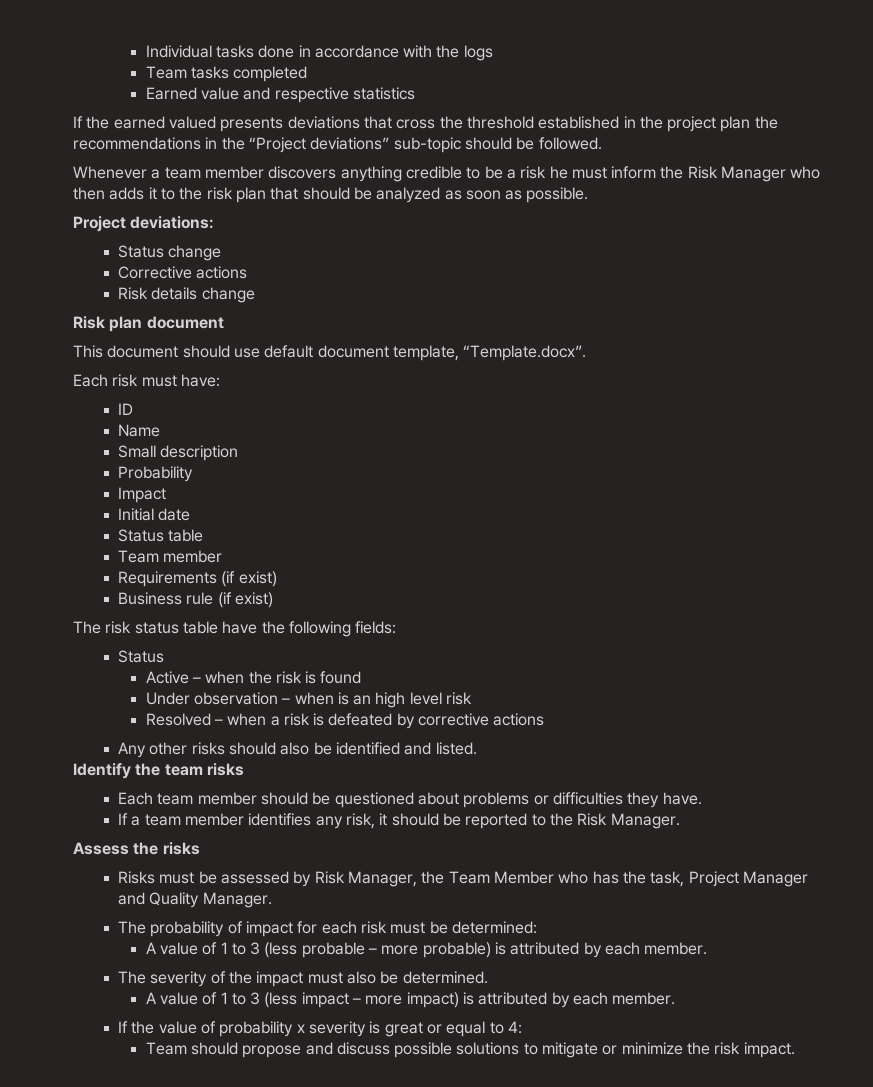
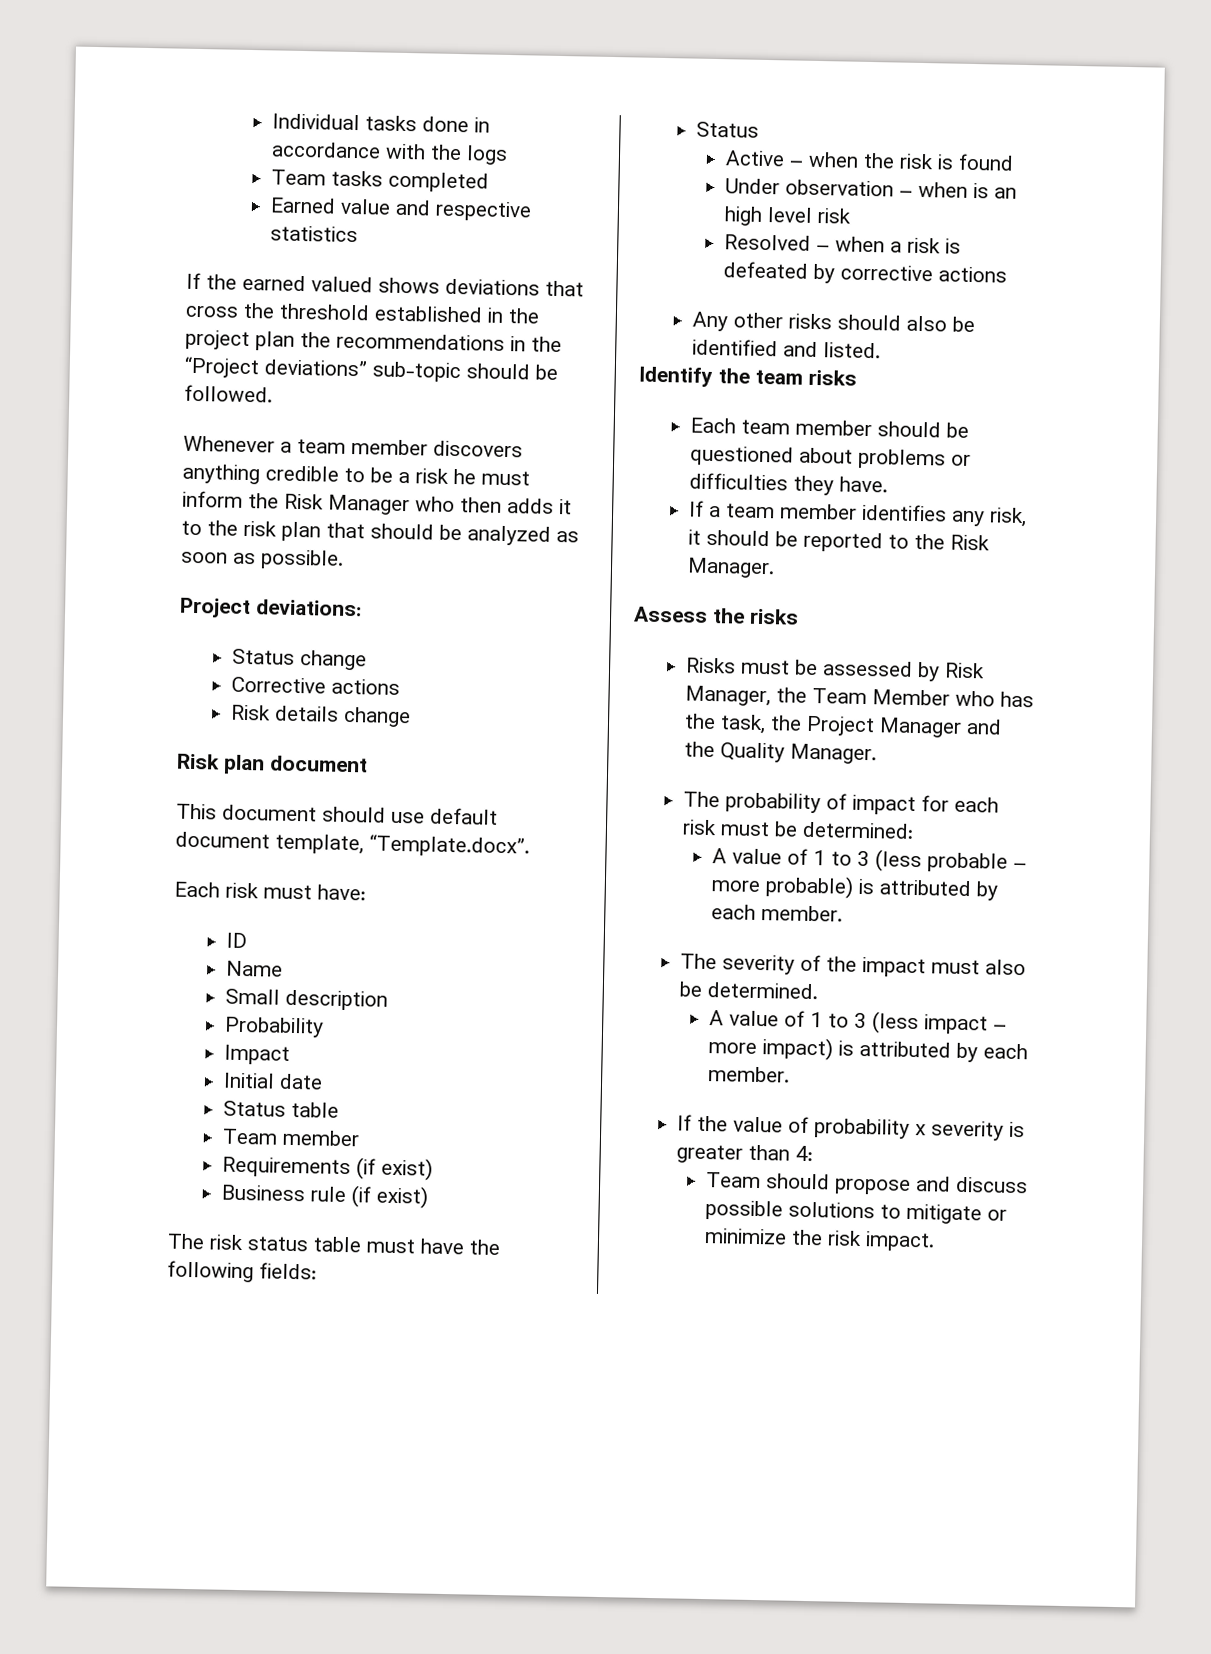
- If the earned valued presents deviations that cross the threshold established in the project plan the recommendations in the “Project deviations” sub-topic should be followed.
+ If the earned valued shows deviations that cross the threshold established in the project plan the recommendations in the “Project deviations” sub-topic should be followed.
- The risk status table have the following fields:
+ The risk status table must have the following fields:
- Risks must be assessed by Risk Manager, the Team Member who has the task, Project Manager and Quality Manager.
+ Risks must be assessed by Risk Manager, the Team Member who has the task, the Project Manager and the Quality Manager.
- If the value of probability x severity is great or equal to 4:
+ If the value of probability x severity is greater than 4:

